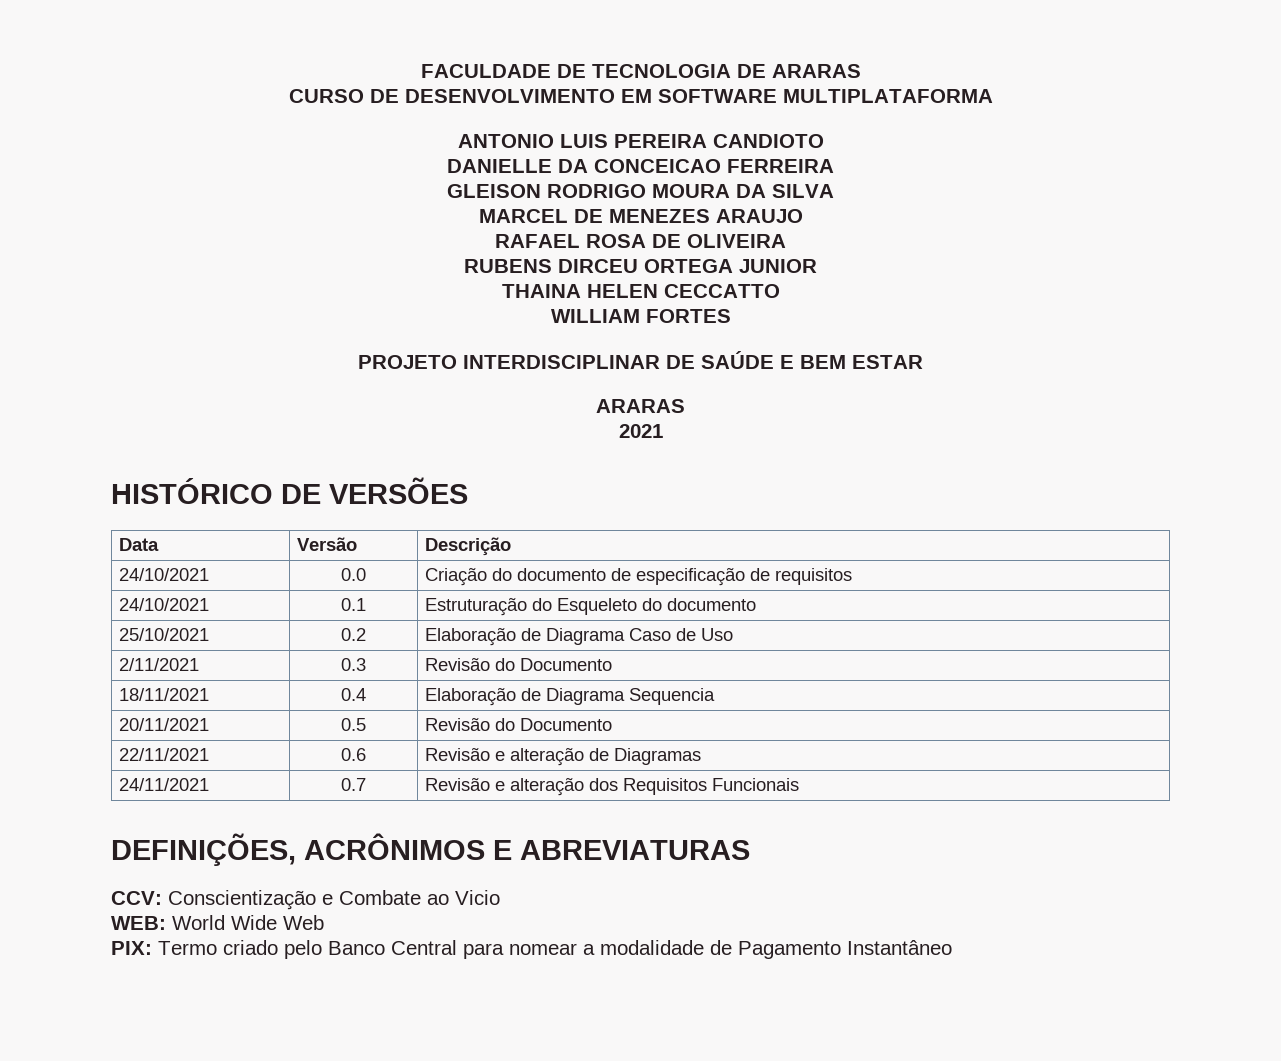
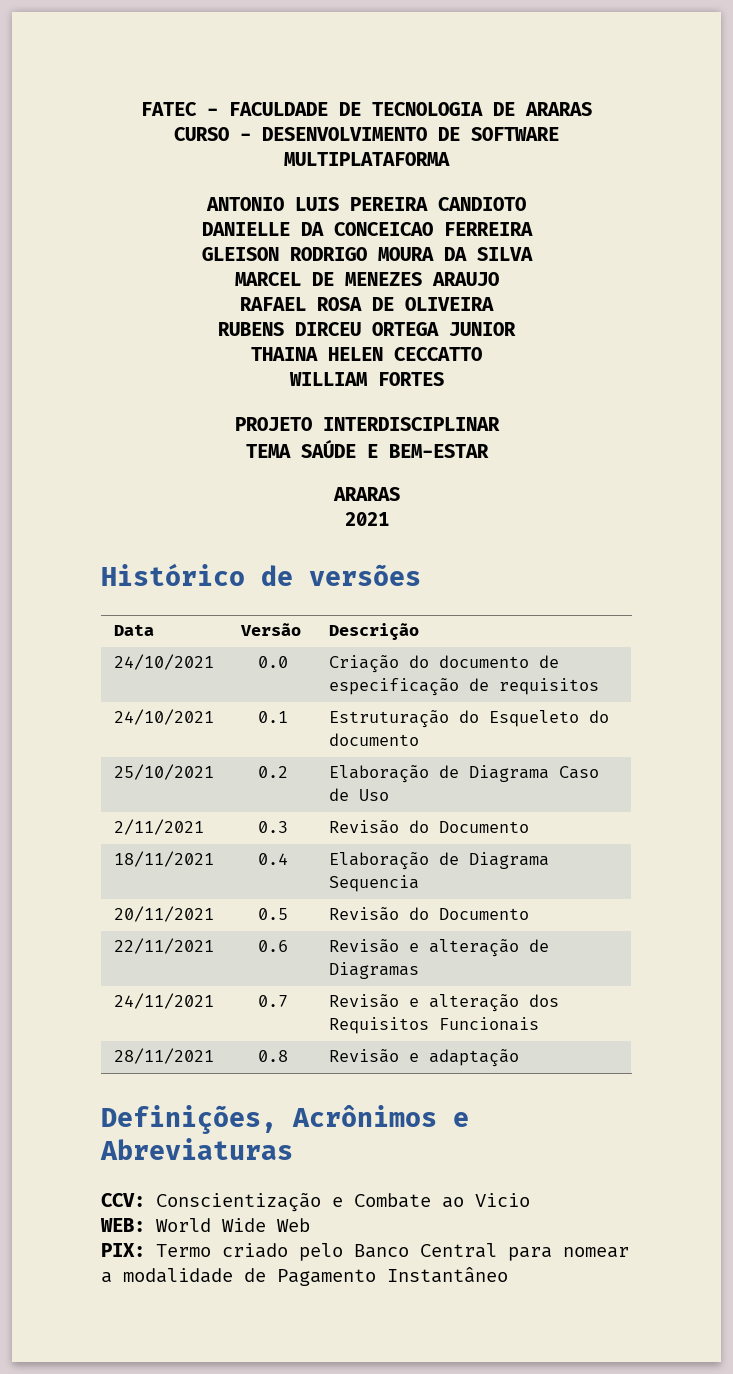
- FACULDADE DE TECNOLOGIA DE ARARAS
+ FATEC - FACULDADE DE TECNOLOGIA DE ARARAS
- CURSO DE DESENVOLVIMENTO EM SOFTWARE MULTIPLATAFORMA
+ CURSO - DESENVOLVIMENTO DE SOFTWARE MULTIPLATAFORMA
- PROJETO INTERDISCIPLINAR DE SAÚDE E BEM ESTAR
+ PROJETO INTERDISCIPLINAR
+ TEMA SAÚDE E BEM-ESTAR
- HISTÓRICO DE VERSÕES
+ Histórico de versões
- DEFINIÇÕES, ACRÔNIMOS E ABREVIATURAS
+ 28/11/2021 | 0.8 | Revisão e adaptação
+ Definições, Acrônimos e Abreviaturas

